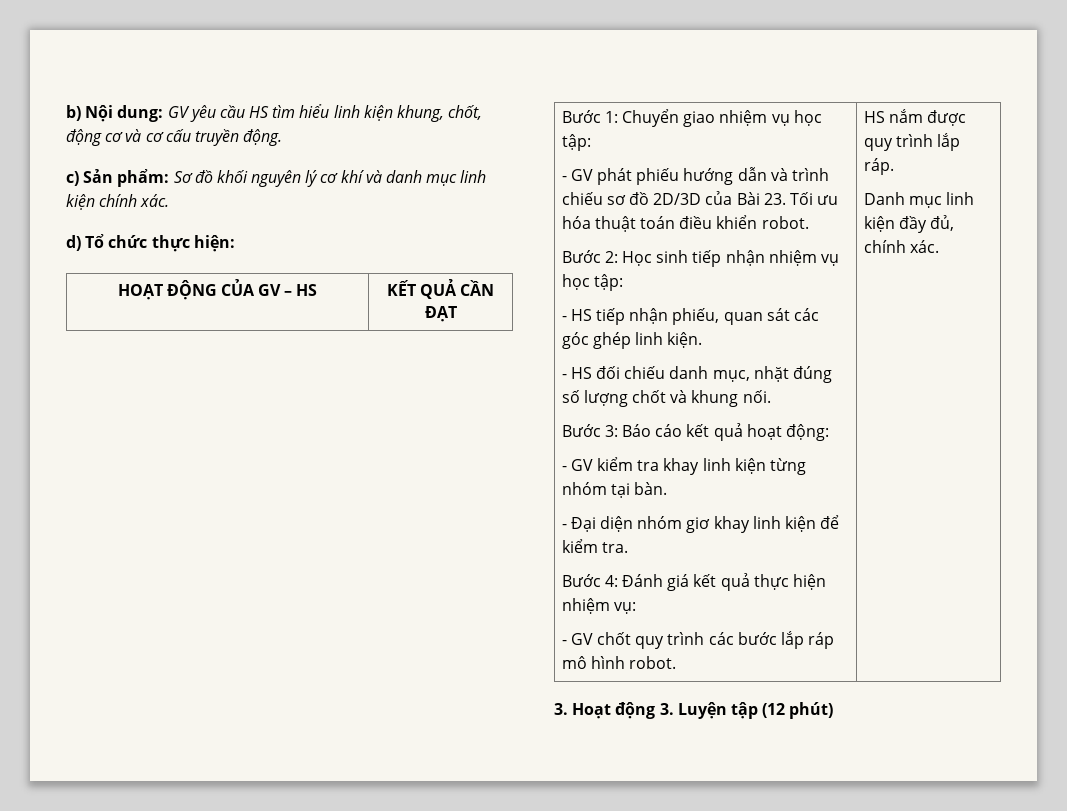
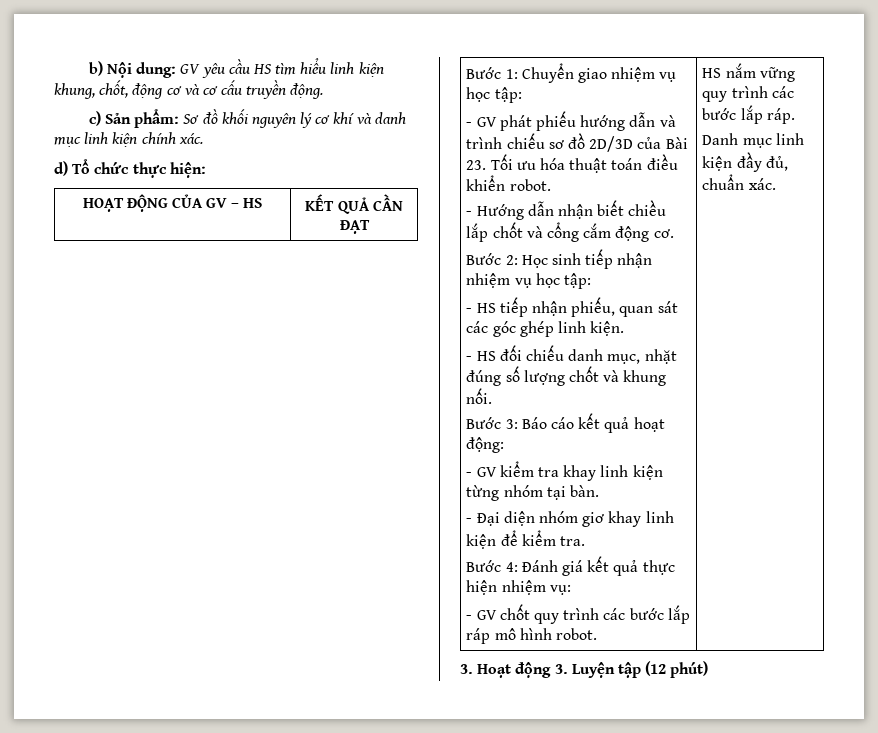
+ - Hướng dẫn nhận biết chiều lắp chốt và cổng cắm động cơ.
- HS nắm được quy trình lắp ráp.
+ HS nắm vững quy trình các bước lắp ráp.
- Danh mục linh kiện đầy đủ, chính xác.
+ Danh mục linh kiện đầy đủ, chuẩn xác.

